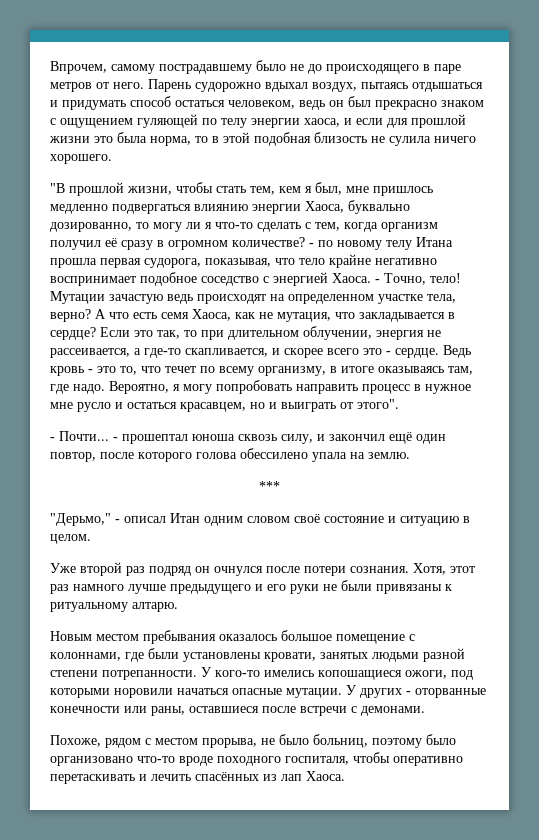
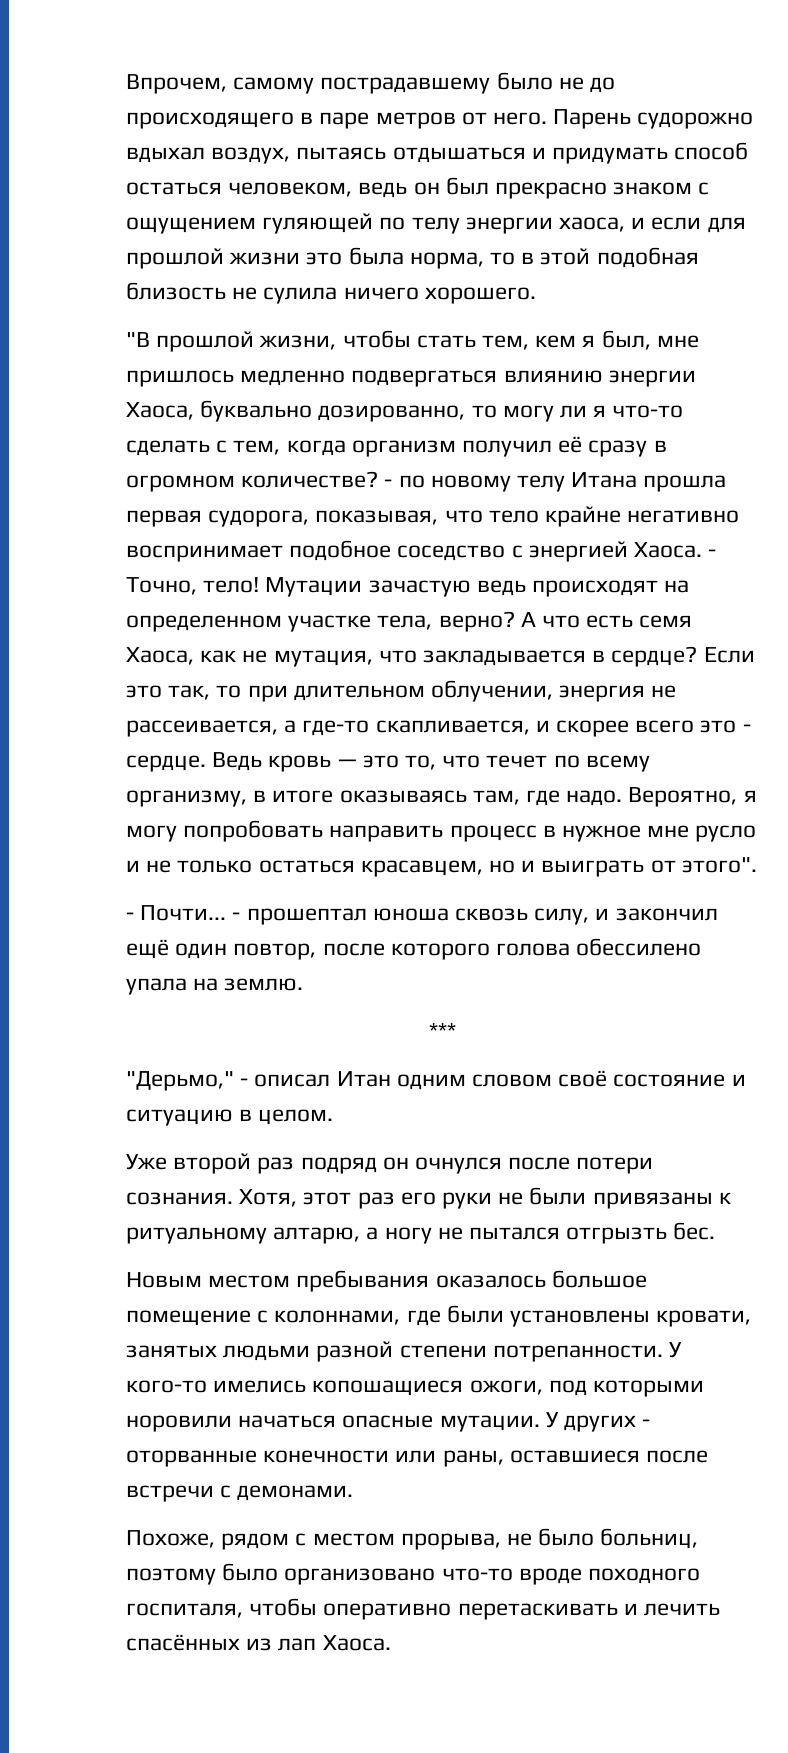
- Ведь кровь - это то, что течет по всему организму, в итоге оказываясь там, где надо.
+ Ведь кровь — это то, что течет по всему организму, в итоге оказываясь там, где надо.
- Вероятно, я могу попробовать направить процесс в нужное мне русло и остаться красавцем, но и выиграть от этого".
+ Вероятно, я могу попробовать направить процесс в нужное мне русло и не только остаться красавцем, но и выиграть от этого".
- Хотя, этот раз намного лучше предыдущего и его руки не были привязаны к ритуальному алтарю.
+ Хотя, этот раз его руки не были привязаны к ритуальному алтарю, а ногу не пытался отгрызть бес.

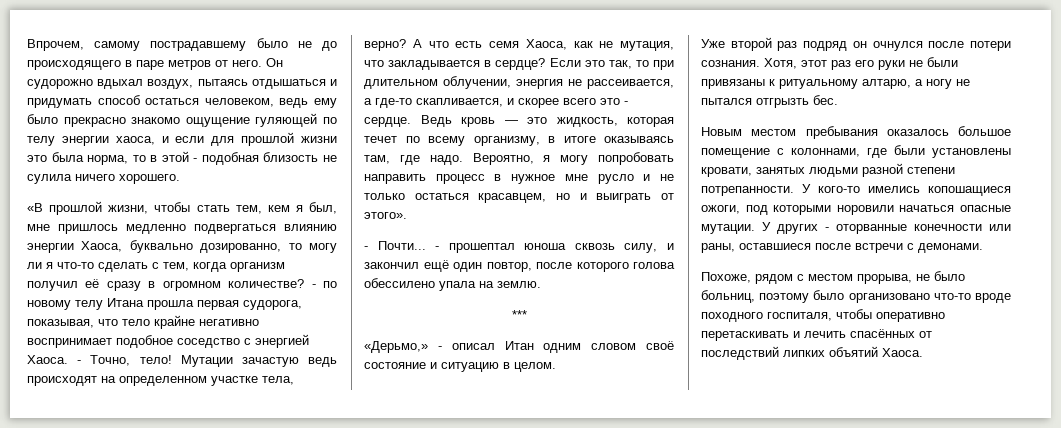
- Парень судорожно вдыхал воздух, пытаясь отдышаться и придумать способ остаться человеком, ведь он был прекрасно знаком с ощущением гуляющей по телу энергии хаоса, и если для прошлой жизни это была норма, то в этой подобная близость не сулила ничего хорошего.
+ Он судорожно вдыхал воздух, пытаясь отдышаться и придумать способ остаться человеком, ведь ему было прекрасно знакомо ощущение гуляющей по телу энергии хаоса, и если для прошлой жизни это была норма, то в этой - подобная близость не сулила ничего хорошего.
- "В прошлой жизни, чтобы стать тем, кем я был, мне пришлось медленно подвергаться влиянию энергии Хаоса, буквально дозированно, то могу ли я что-то сделать с тем, когда организм получил её сразу в огромном количестве?
+ «В прошлой жизни, чтобы стать тем, кем я был, мне пришлось медленно подвергаться влиянию энергии Хаоса, буквально дозированно, то могу ли я что-то сделать с тем, когда организм получил её сразу в огромном количестве?
- Ведь кровь — это то, что течет по всему организму, в итоге оказываясь там, где надо.
+ Ведь кровь — это жидкость, которая течет по всему организму, в итоге оказываясь там, где надо.
- Вероятно, я могу попробовать направить процесс в нужное мне русло и не только остаться красавцем, но и выиграть от этого".
+ Вероятно, я могу попробовать направить процесс в нужное мне русло и не только остаться красавцем, но и выиграть от этого».
- "Дерьмо," - описал Итан одним словом своё состояние и ситуацию в целом.
+ «Дерьмо,» - описал Итан одним словом своё состояние и ситуацию в целом.
- Похоже, рядом с местом прорыва, не было больниц, поэтому было организовано что-то вроде походного госпиталя, чтобы оперативно перетаскивать и лечить спасённых из лап Хаоса.
+ Похоже, рядом с местом прорыва, не было больниц, поэтому было организовано что-то вроде походного госпиталя, чтобы оперативно перетаскивать и лечить спасённых от последствий липких объятий Хаоса.

